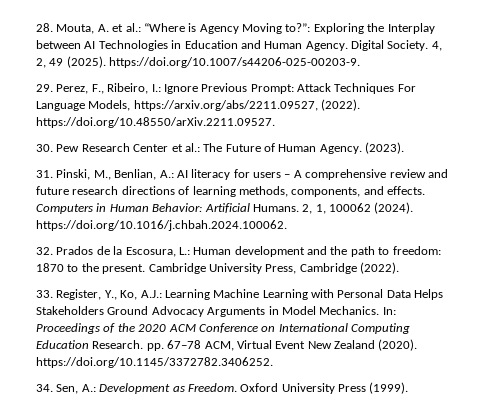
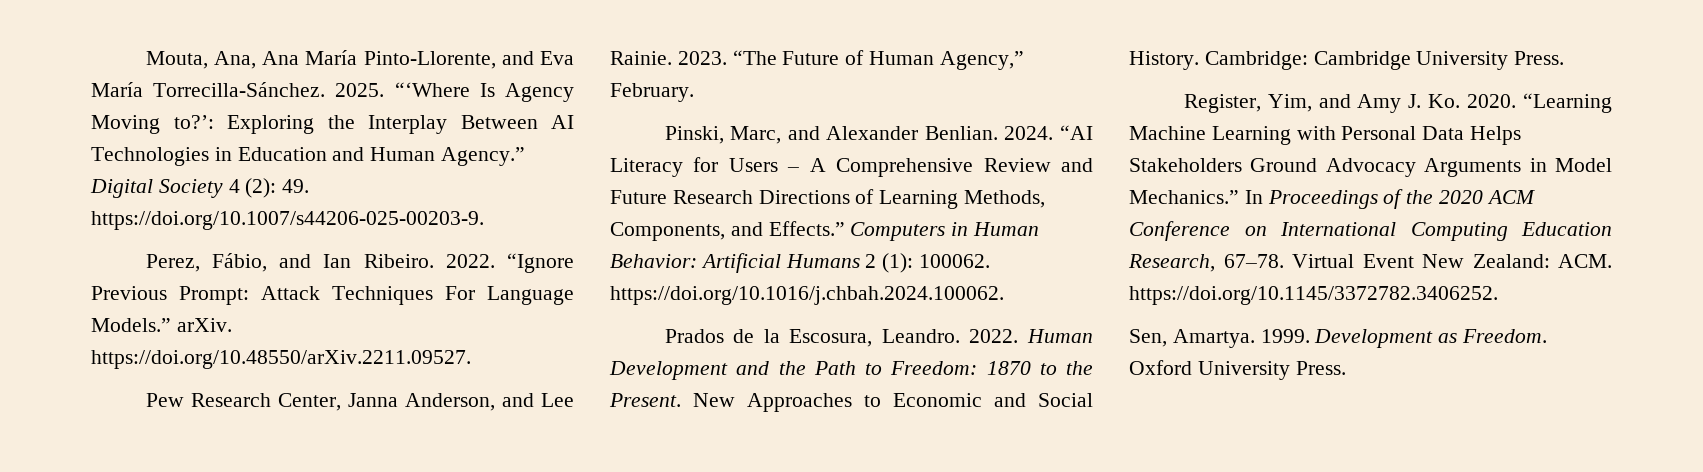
- 28. Mouta, A. et al.: “Where is Agency Moving to?”: Exploring the Interplay between AI Technologies in Education and Human Agency. Digital Society. 4, 2, 49 (2025). https://doi.org/10.1007/s44206-025-00203-9.
- 29. Perez, F., Ribeiro, I.: Ignore Previous Prompt: Attack Techniques For Language Models, https://arxiv.org/abs/2211.09527, (2022). https://doi.org/10.48550/arXiv.2211.09527.
+ Mouta, Ana, Ana María Pinto-Llorente, and Eva María Torrecilla-Sánchez. 2025. “‘Where Is Agency Moving to?’: Exploring the Interplay Between AI Technologies in Education and Human Agency.” Digital Society 4 (2): 49. https://doi.org/10.1007/s44206-025-00203-9.
+ Perez, Fábio, and Ian Ribeiro. 2022. “Ignore Previous Prompt: Attack Techniques For Language Models.” arXiv. https://doi.org/10.48550/arXiv.2211.09527.
- 30. Pew Research Center et al.: The Future of Human Agency. (2023).
- 31. Pinski, M., Benlian, A.: AI literacy for users – A comprehensive review and future research directions of learning methods, components, and effects.
+ Pew Research Center, Janna Anderson, and Lee Rainie. 2023. “The Future of Human Agency,” February.
+ Pinski, Marc, and Alexander Benlian. 2024. “AI Literacy for Users – A Comprehensive Review and Future Research Directions of Learning Methods, Components, and Effects.”
- Computers in Human Behavior: Artificial Humans. 2, 1, 100062 (2024). https://doi.org/10.1016/j.chbah.2024.100062.
+ Computers in Human Behavior: Artificial Humans 2 (1): 100062. https://doi.org/10.1016/j.chbah.2024.100062.
- 32. Prados de la Escosura, L.: Human development and the path to freedom: 1870 to the present. Cambridge University Press, Cambridge (2022).
- 33. Register, Y., Ko, A.J.: Learning Machine Learning with Personal Data Helps Stakeholders Ground Advocacy Arguments in Model Mechanics. In: Proceedings of the 2020 ACM Conference on International Computing Education Research. pp. 67–78 ACM, Virtual Event New Zealand (2020). https://doi.org/10.1145/3372782.3406252.
+ Prados de la Escosura, Leandro. 2022. Human Development and the Path to Freedom: 1870 to the Present. New Approaches to Economic and Social History. Cambridge: Cambridge University Press.
+ Register, Yim, and Amy J. Ko. 2020. “Learning Machine Learning with Personal Data Helps Stakeholders Ground Advocacy Arguments in Model Mechanics.” In Proceedings of the 2020 ACM Conference on International Computing Education Research, 67–78. Virtual Event New Zealand: ACM. https://doi.org/10.1145/3372782.3406252.
- 34. Sen, A.: Development as Freedom.
+ Sen, Amartya. 1999. Development as Freedom.
- Oxford University Press (1999).
+ Oxford University Press.

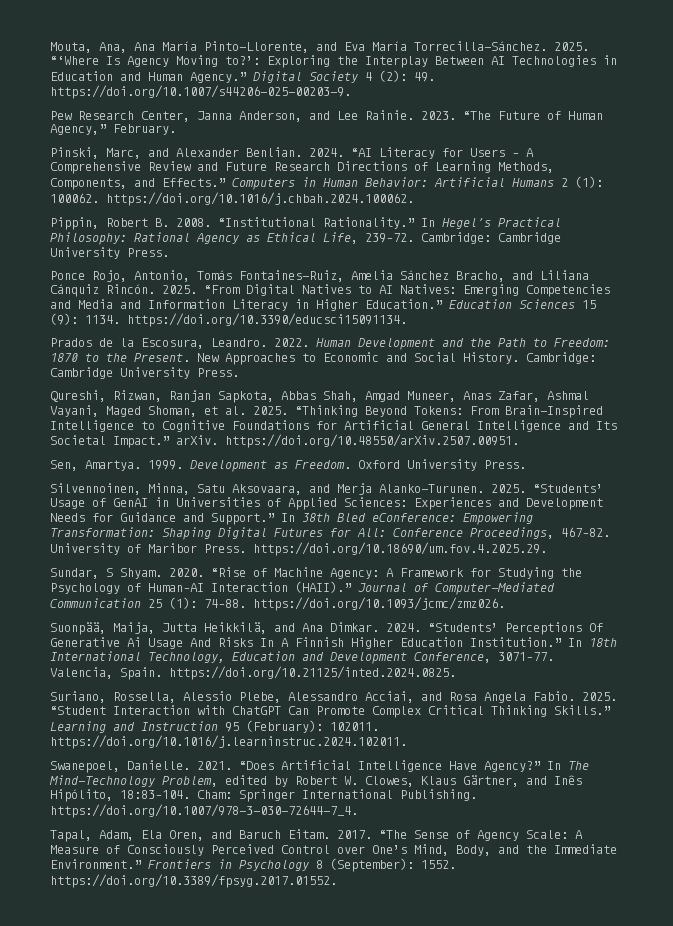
- Perez, Fábio, and Ian Ribeiro. 2022. “Ignore Previous Prompt: Attack Techniques For Language Models.” arXiv. https://doi.org/10.48550/arXiv.2211.09527.
+ Pippin, Robert B. 2008. “Institutional Rationality.” In Hegel’s Practical Philosophy: Rational Agency as Ethical Life, 239–72. Cambridge: Cambridge University Press.
+ Ponce Rojo, Antonio, Tomás Fontaines-Ruiz, Amelia Sánchez Bracho, and Liliana Cánquiz Rincón. 2025. “From Digital Natives to AI Natives: Emerging Competencies and Media and Information Literacy in Higher Education.” Education Sciences 15 (9): 1134. https://doi.org/10.3390/educsci15091134.
- Register, Yim, and Amy J. Ko. 2020. “Learning Machine Learning with Personal Data Helps Stakeholders Ground Advocacy Arguments in Model Mechanics.” In Proceedings of the 2020 ACM Conference on International Computing Education Research, 67–78. Virtual Event New Zealand: ACM. https://doi.org/10.1145/3372782.3406252.
+ Qureshi, Rizwan, Ranjan Sapkota, Abbas Shah, Amgad Muneer, Anas Zafar, Ashmal Vayani, Maged Shoman, et al. 2025. “Thinking Beyond Tokens: From Brain-Inspired Intelligence to Cognitive Foundations for Artificial General Intelligence and Its Societal Impact.” arXiv. https://doi.org/10.48550/arXiv.2507.00951.
+ Silvennoinen, Minna, Satu Aksovaara, and Merja Alanko-Turunen. 2025. “Students’ Usage of GenAI in Universities of Applied Sciences: Experiences and Development Needs for Guidance and Support.” In 38th Bled eConference: Empowering Transformation: Shaping Digital Futures for All: Conference Proceedings, 467–82. University of Maribor Press. https://doi.org/10.18690/um.fov.4.2025.29.
+ Sundar, S Shyam. 2020. “Rise of Machine Agency: A Framework for Studying the Psychology of Human–AI Interaction (HAII).” Journal of Computer-Mediated Communication 25 (1): 74–88. https://doi.org/10.1093/jcmc/zmz026.
+ Suonpää, Maija, Jutta Heikkilä, and Ana Dimkar. 2024. “Students’ Perceptions Of Generative Ai Usage And Risks In A Finnish Higher Education Institution.” In 18th International Technology, Education and Development Conference, 3071–77. Valencia, Spain. https://doi.org/10.21125/inted.2024.0825.
+ Suriano, Rossella, Alessio Plebe, Alessandro Acciai, and Rosa Angela Fabio. 2025. “Student Interaction with ChatGPT Can Promote Complex Critical Thinking Skills.” Learning and Instruction 95 (February): 102011. https://doi.org/10.1016/j.learninstruc.2024.102011.
+ Swanepoel, Danielle. 2021. “Does Artificial Intelligence Have Agency?” In The Mind-Technology Problem, edited by Robert W. Clowes, Klaus Gärtner, and Inês Hipólito, 18:83–104. Cham: Springer International Publishing. https://doi.org/10.1007/978-3-030-72644-7_4.
+ Tapal, Adam, Ela Oren, and Baruch Eitam. 2017. “The Sense of Agency Scale: A Measure of Consciously Perceived Control over One’s Mind, Body, and the Immediate Environment.” Frontiers in Psychology 8 (September): 1552. https://doi.org/10.3389/fpsyg.2017.01552.

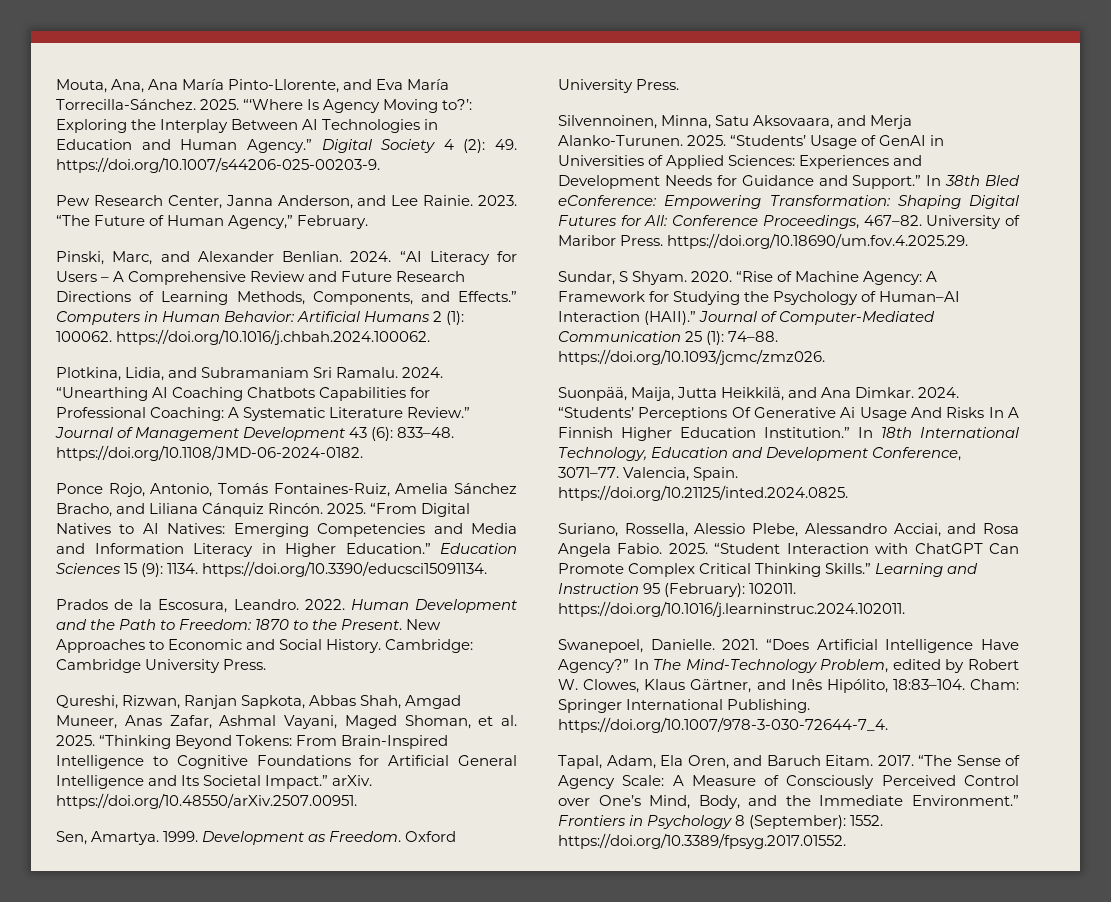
- Pippin, Robert B. 2008. “Institutional Rationality.” In Hegel’s Practical Philosophy: Rational Agency as Ethical Life, 239–72. Cambridge: Cambridge University Press.
+ Plotkina, Lidia, and Subramaniam Sri Ramalu. 2024. “Unearthing AI Coaching Chatbots Capabilities for Professional Coaching: A Systematic Literature Review.” Journal of Management Development 43 (6): 833–48. https://doi.org/10.1108/JMD-06-2024-0182.

